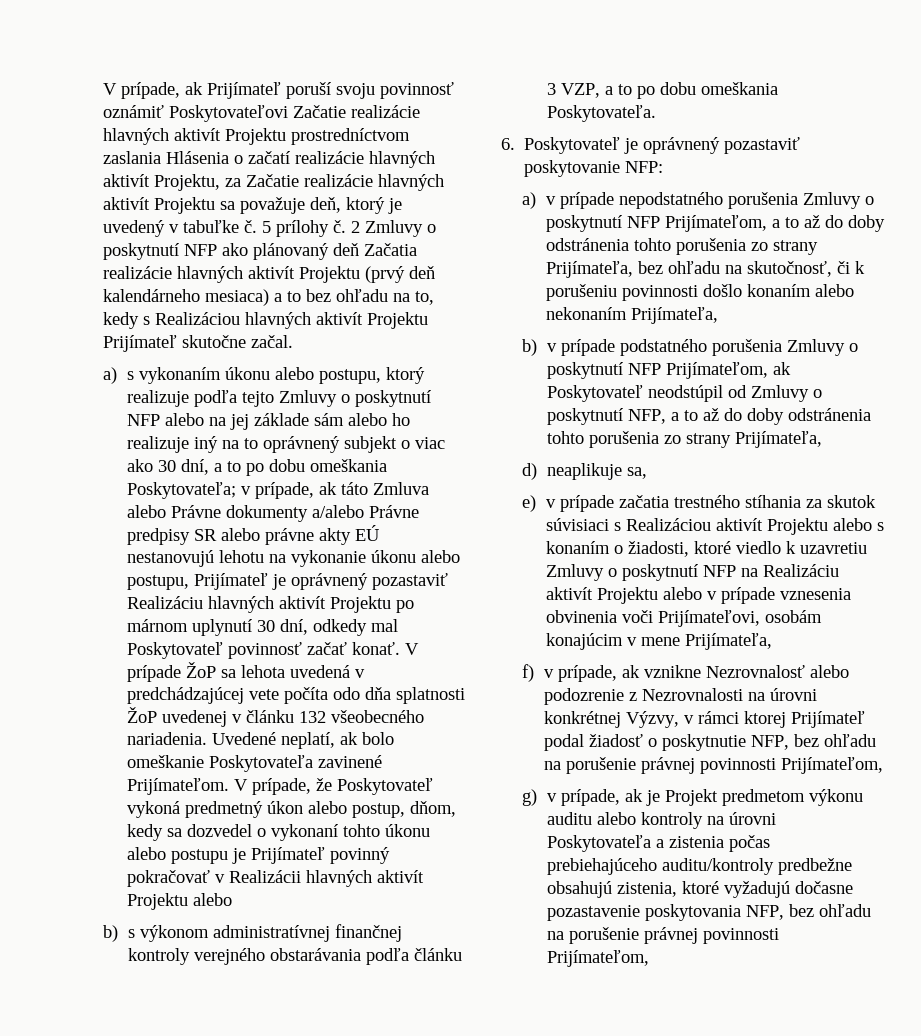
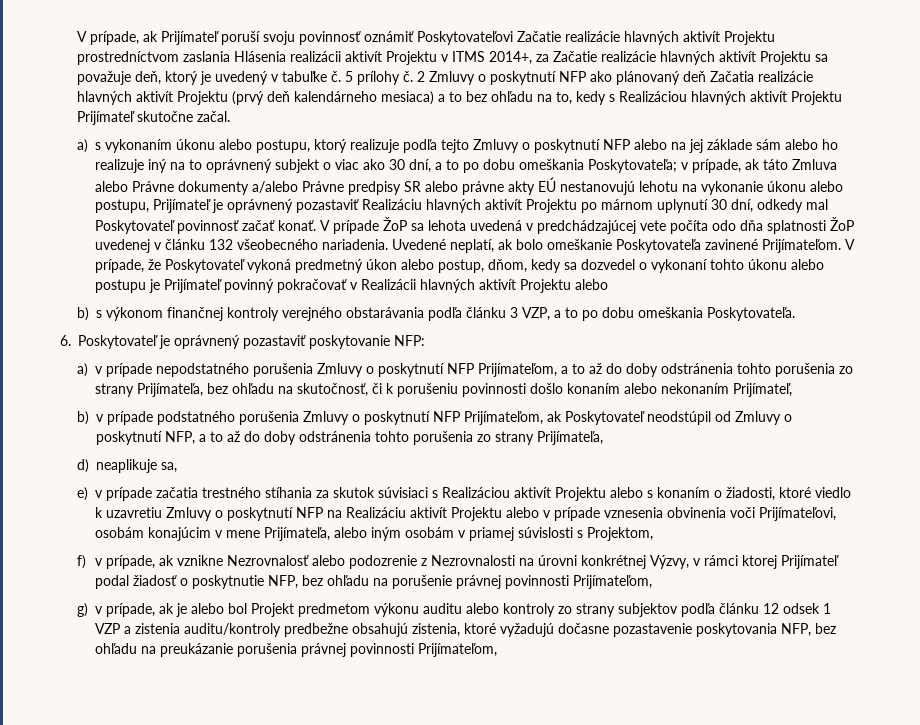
- V prípade, ak Prijímateľ poruší svoju povinnosť oznámiť Poskytovateľovi Začatie realizácie hlavných aktivít Projektu prostredníctvom zaslania Hlásenia o začatí realizácie hlavných aktivít Projektu, za Začatie realizácie hlavných aktivít Projektu sa považuje deň, ktorý je uvedený v tabuľke č.
+ V prípade, ak Prijímateľ poruší svoju povinnosť oznámiť Poskytovateľovi Začatie realizácie hlavných aktivít Projektu prostredníctvom zaslania Hlásenia realizácii aktivít Projektu v ITMS 2014+, za Začatie realizácie hlavných aktivít Projektu sa považuje deň, ktorý je uvedený v tabuľke č.
- b) s výkonom administratívnej finančnej kontroly verejného obstarávania podľa článku 3 VZP, a to po dobu omeškania Poskytovateľa.
+ b) s výkonom finančnej kontroly verejného obstarávania podľa článku 3 VZP, a to po dobu omeškania Poskytovateľa.
- a) v prípade nepodstatného porušenia Zmluvy o poskytnutí NFP Prijímateľom, a to až do doby odstránenia tohto porušenia zo strany Prijímateľa, bez ohľadu na skutočnosť, či k porušeniu povinnosti došlo konaním alebo nekonaním Prijímateľa,
+ a) v prípade nepodstatného porušenia Zmluvy o poskytnutí NFP Prijímateľom, a to až do doby odstránenia tohto porušenia zo strany Prijímateľa, bez ohľadu na skutočnosť, či k porušeniu povinnosti došlo konaním alebo nekonaním Prijímateľ,
- e) v prípade začatia trestného stíhania za skutok súvisiaci s Realizáciou aktivít Projektu alebo s konaním o žiadosti, ktoré viedlo k uzavretiu Zmluvy o poskytnutí NFP na Realizáciu aktivít Projektu alebo v prípade vznesenia obvinenia voči Prijímateľovi, osobám konajúcim v mene Prijímateľa,
+ e) v prípade začatia trestného stíhania za skutok súvisiaci s Realizáciou aktivít Projektu alebo s konaním o žiadosti, ktoré viedlo k uzavretiu Zmluvy o poskytnutí NFP na Realizáciu aktivít Projektu alebo v prípade vznesenia obvinenia voči Prijímateľovi, osobám konajúcim v mene Prijímateľa, alebo iným osobám v priamej súvislosti s Projektom,
- g) v prípade, ak je Projekt predmetom výkonu auditu alebo kontroly na úrovni Poskytovateľa a zistenia počas prebiehajúceho auditu/kontroly predbežne obsahujú zistenia, ktoré vyžadujú dočasne pozastavenie poskytovania NFP, bez ohľadu na porušenie právnej povinnosti Prijímateľom,
+ g) v prípade, ak je alebo bol Projekt predmetom výkonu auditu alebo kontroly zo strany subjektov podľa článku 12 odsek 1 VZP a zistenia auditu/kontroly predbežne obsahujú zistenia, ktoré vyžadujú dočasne pozastavenie poskytovania NFP, bez ohľadu na preukázanie porušenia právnej povinnosti Prijímateľom,

